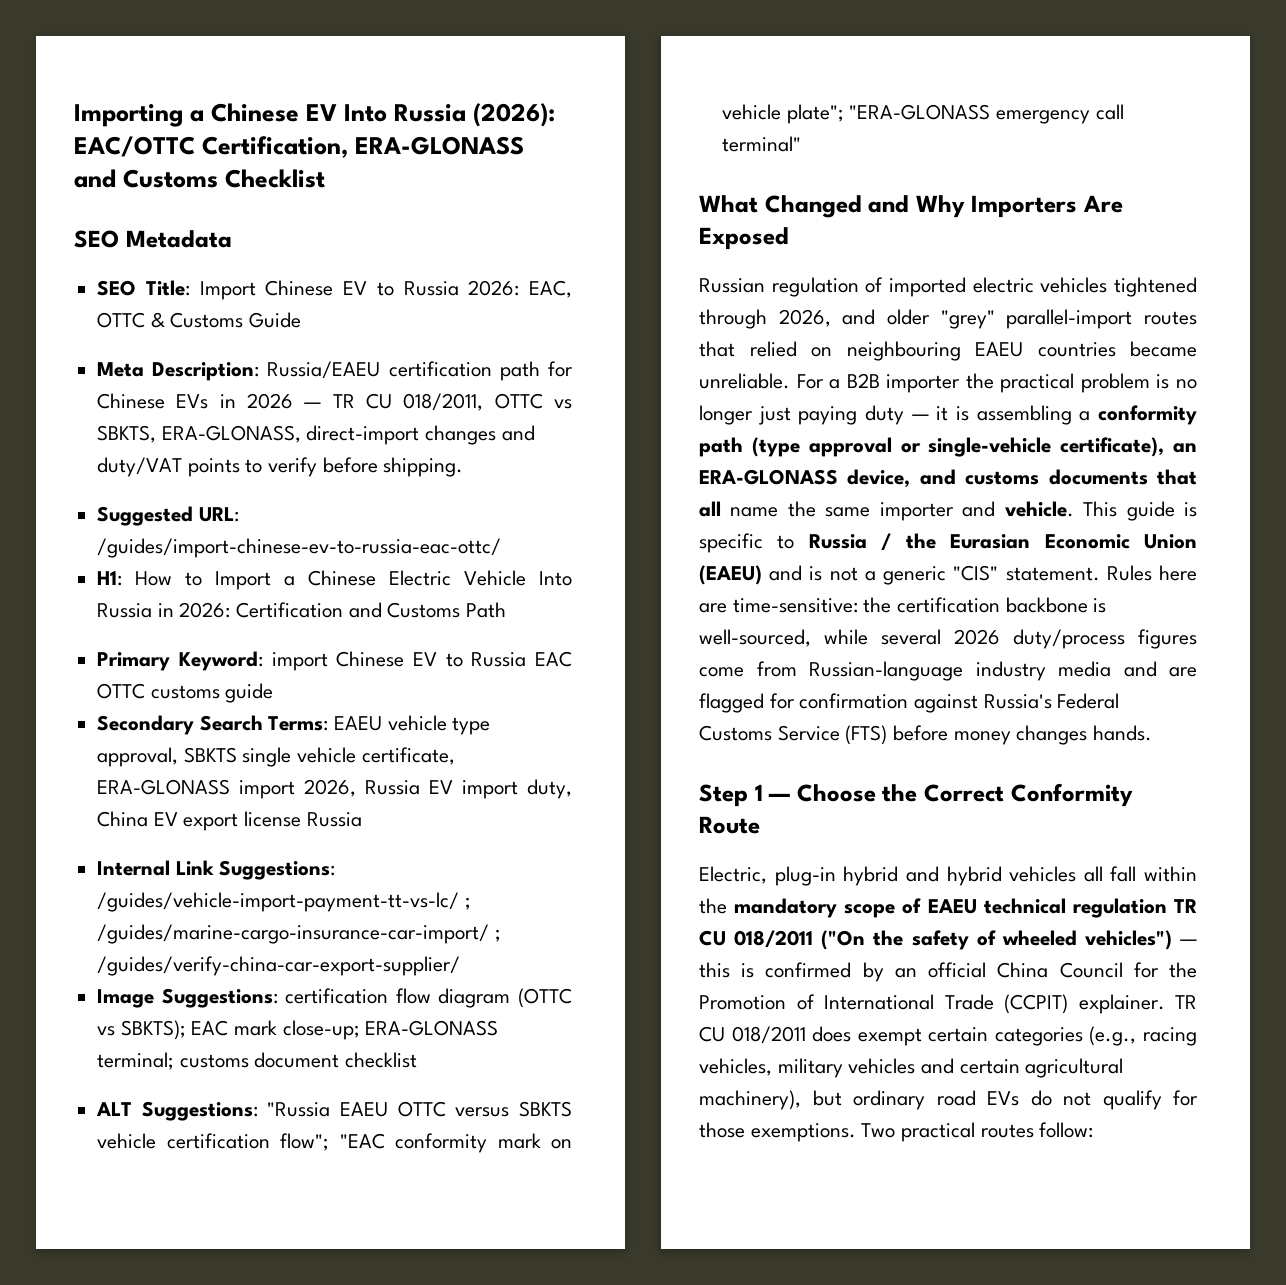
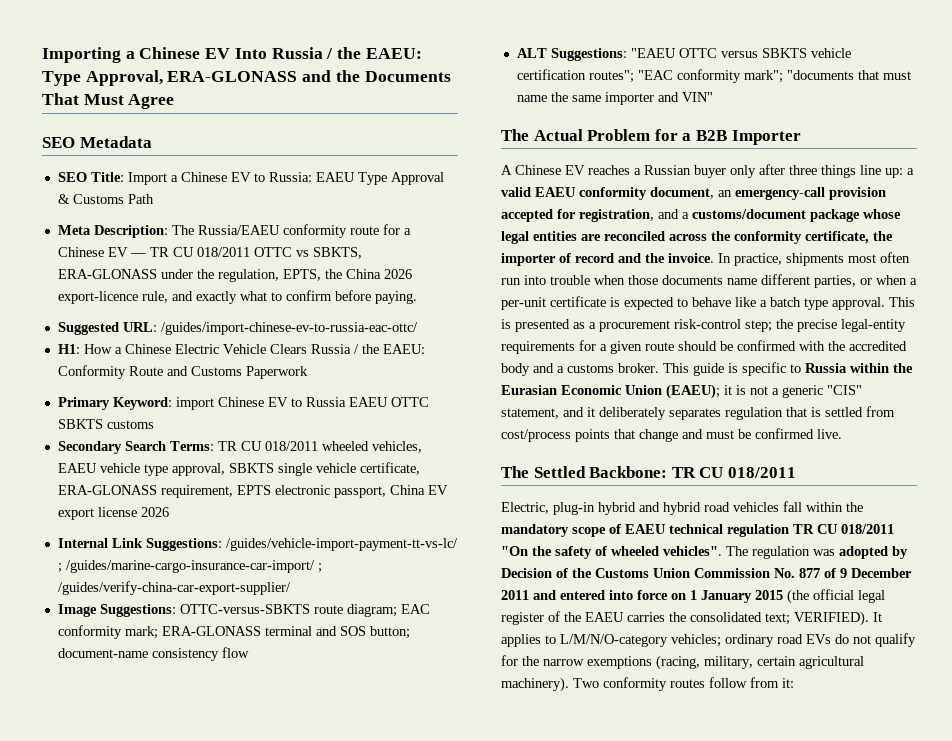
- Importing a Chinese EV Into Russia (2026): EAC/OTTC Certification, ERA-GLONASS and Customs Checklist
+ Importing a Chinese EV Into Russia / the EAEU: Type Approval, ERA-GLONASS and the Documents That Must Agree
- SEO Title: Import Chinese EV to Russia 2026: EAC, OTTC & Customs Guide
+ SEO Title: Import a Chinese EV to Russia: EAEU Type Approval & Customs Path
- Meta Description: Russia/EAEU certification path for Chinese EVs in 2026 — TR CU 018/2011, OTTC vs SBKTS, ERA-GLONASS, direct-import changes and duty/VAT points to verify before shipping.
+ Meta Description: The Russia/EAEU conformity route for a Chinese EV — TR CU 018/2011 OTTC vs SBKTS, ERA-GLONASS under the regulation, EPTS, the China 2026 export-licence rule, and exactly what to confirm before paying.
- H1: How to Import a Chinese Electric Vehicle Into Russia in 2026: Certification and Customs Path
+ H1: How a Chinese Electric Vehicle Clears Russia / the EAEU: Conformity Route and Customs Paperwork
- Primary Keyword: import Chinese EV to Russia EAC OTTC customs guide
+ Primary Keyword: import Chinese EV to Russia EAEU OTTC SBKTS customs
- Secondary Search Terms: EAEU vehicle type approval, SBKTS single vehicle certificate, ERA-GLONASS import 2026, Russia EV import duty, China EV export license Russia
+ Secondary Search Terms: TR CU 018/2011 wheeled vehicles, EAEU vehicle type approval, SBKTS single vehicle certificate, ERA-GLONASS requirement, EPTS electronic passport, China EV export license 2026
- Image Suggestions: certification flow diagram (OTTC vs SBKTS); EAC mark close-up; ERA-GLONASS terminal; customs document checklist
+ Image Suggestions: OTTC-versus-SBKTS route diagram; EAC conformity mark; ERA-GLONASS terminal and SOS button; document-name consistency flow
- ALT Suggestions: "Russia EAEU OTTC versus SBKTS vehicle certification flow"; "EAC conformity mark on vehicle plate"; "ERA-GLONASS emergency call terminal"
- What Changed and Why Importers Are Exposed
- Russian regulation of imported electric vehicles tightened through 2026, and older "grey" parallel-import routes that relied on neighbouring EAEU countries became unreliable. For a B2B importer the practical problem is no longer just paying duty — it is assembling a conformity path (type approval or single-vehicle certificate), an ERA-GLONASS device, and customs documents that all name the same importer and vehicle.
+ ALT Suggestions: "EAEU OTTC versus SBKTS vehicle certification routes"; "EAC conformity mark"; "documents that must name the same importer and VIN"
+ The Actual Problem for a B2B Importer
+ A Chinese EV reaches a Russian buyer only after three things line up: a valid EAEU conformity document, an emergency-call provision accepted for registration, and a customs/document package whose legal entities are reconciled across the conformity certificate, the importer of record and the invoice. In practice, shipments most often run into trouble when those documents name different parties, or when a per-unit certificate is expected to behave like a batch type approval. This is presented as a procurement risk-control step; the precise legal-entity requirements for a given route should be confirmed with the accredited body and a customs broker.
- This guide is specific to Russia / the Eurasian Economic Union (EAEU) and is not a generic "CIS" statement. Rules here are time-sensitive: the certification backbone is well-sourced, while several 2026 duty/process figures come from Russian-language industry media and are flagged for confirmation against Russia's Federal Customs Service (FTS) before money changes hands.
- Step 1 — Choose the Correct Conformity Route
+ This guide is specific to Russia within the Eurasian Economic Union (EAEU); it is not a generic "CIS" statement, and it deliberately separates regulation that is settled from cost/process points that change and must be confirmed live.
+ The Settled Backbone: TR CU 018/2011
- Electric, plug-in hybrid and hybrid vehicles all fall within the mandatory scope of EAEU technical regulation TR CU 018/2011 ("On the safety of wheeled vehicles") — this is confirmed by an official China Council for the Promotion of International Trade (CCPIT) explainer. TR CU 018/2011 does exempt certain categories (e.g., racing vehicles, military vehicles and certain agricultural machinery), but ordinary road EVs do not qualify for those exemptions. Two practical routes follow:
+ Electric, plug-in hybrid and hybrid road vehicles fall within the mandatory scope of EAEU technical regulation TR CU 018/2011 "On the safety of wheeled vehicles". The regulation was adopted by Decision of the Customs Union Commission No. 877 of 9 December 2011 and entered into force on 1 January 2015 (the official legal register of the EAEU carries the consolidated text; VERIFIED). It applies to L/M/N/O-category vehicles; ordinary road EVs do not qualify for the narrow exemptions (racing, military, certain agricultural machinery). Two conformity routes follow from it:

